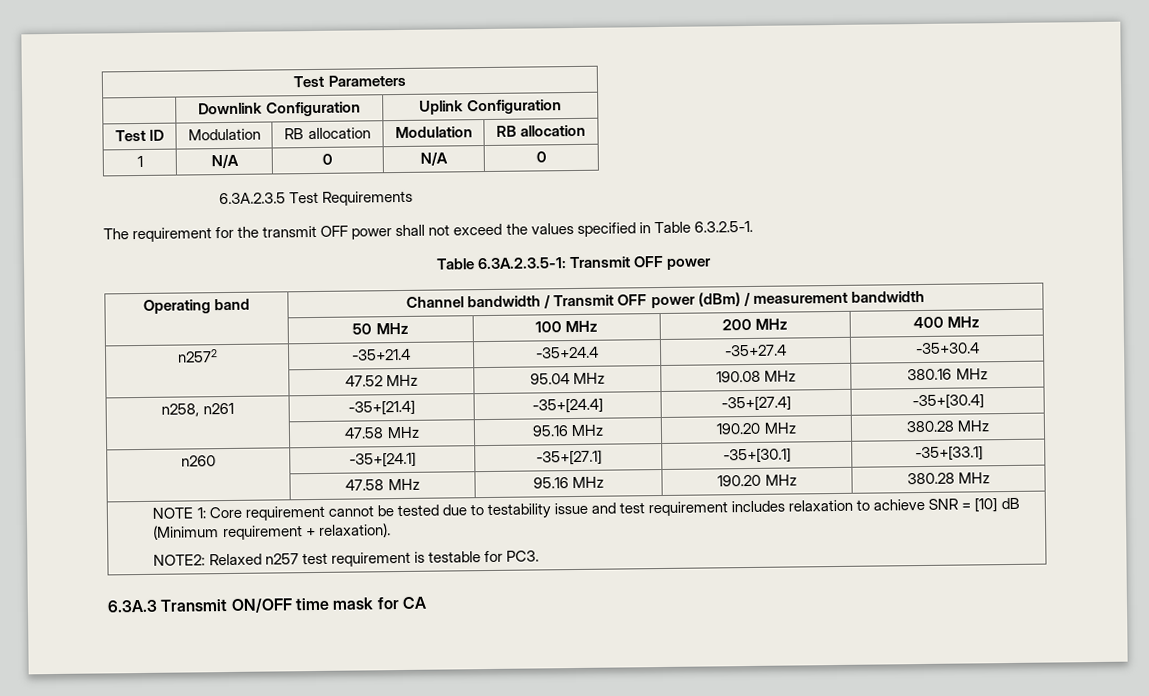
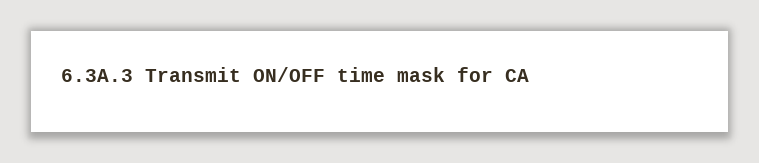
- Test Parameters
- | Downlink Configuration | Uplink Configuration
- Test ID | Modulation | RB allocation | Modulation | RB allocation
- 1 | N/A | 0 | N/A | 0
- 6.3A.2.3.5 Test Requirements
- The requirement for the transmit OFF power shall not exceed the values specified in Table 6.3.2.5-1.
- Table 6.3A.2.3.5-1: Transmit OFF power
- Operating band | Channel bandwidth / Transmit OFF power (dBm) / measurement bandwidth
- | 50 MHz | 100 MHz | 200 MHz | 400 MHz
- n2572 | -35+21.4 | -35+24.4 | -35+27.4 | -35+30.4
- | 47.52 MHz | 95.04 MHz | 190.08 MHz | 380.16 MHz
- n258, n261 | -35+[21.4] | -35+[24.4] | -35+[27.4] | -35+[30.4]
- | 47.58 MHz | 95.16 MHz | 190.20 MHz | 380.28 MHz
- n260 | -35+[24.1] | -35+[27.1] | -35+[30.1] | -35+[33.1]
- | 47.58 MHz | 95.16 MHz | 190.20 MHz | 380.28 MHz
- NOTE 1: Core requirement cannot be tested due to testability issue and test requirement includes relaxation to achieve SNR = [10] dB (Minimum requirement + relaxation).
- NOTE2: Relaxed n257 test requirement is testable for PC3.

